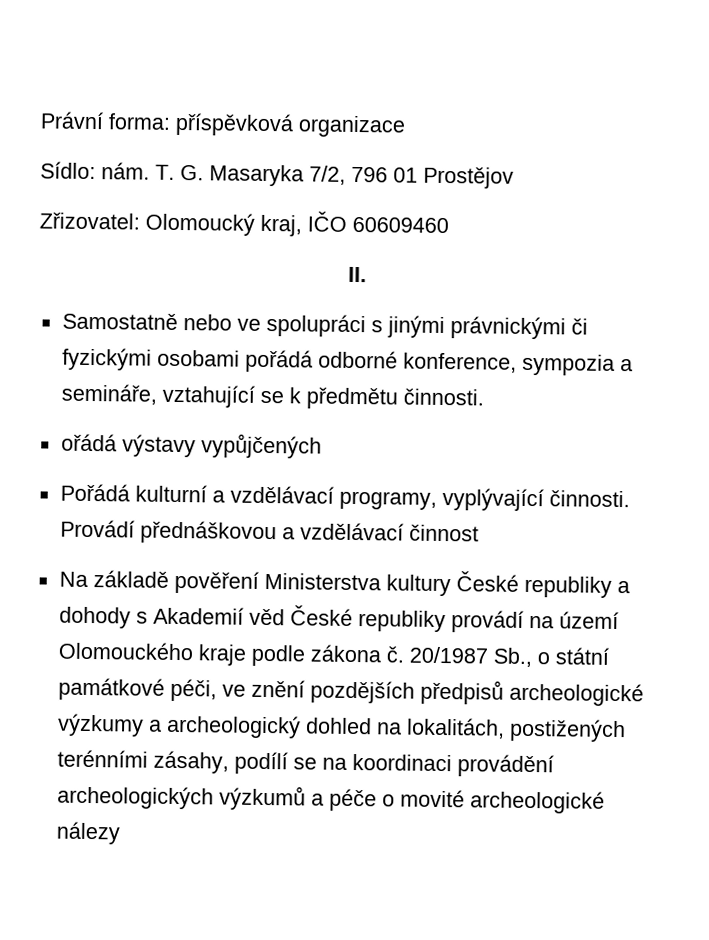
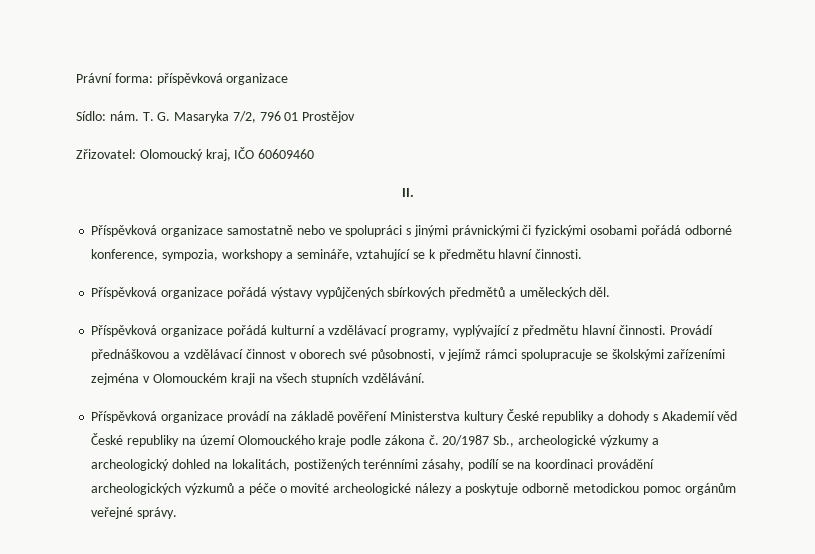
- Samostatně nebo ve spolupráci s jinými právnickými či fyzickými osobami pořádá odborné konference, sympozia a semináře, vztahující se k předmětu činnosti.
+ Příspěvková organizace samostatně nebo ve spolupráci s jinými právnickými či fyzickými osobami pořádá odborné konference, sympozia, workshopy a semináře, vztahující se k předmětu hlavní činnosti.
- ořádá výstavy vypůjčených
- Pořádá kulturní a vzdělávací programy, vyplývající činnosti.
+ Příspěvková organizace pořádá výstavy vypůjčených sbírkových předmětů a uměleckých děl.
+ Příspěvková organizace pořádá kulturní a vzdělávací programy, vyplývající z předmětu hlavní činnosti.
- Provádí přednáškovou a vzdělávací činnost
- Na základě pověření Ministerstva kultury České republiky a dohody s Akademií věd České republiky provádí na území Olomouckého kraje podle zákona č.
+ Provádí přednáškovou a vzdělávací činnost v oborech své působnosti, v jejímž rámci spolupracuje se školskými zařízeními zejména v Olomouckém kraji na všech stupních vzdělávání.
+ Příspěvková organizace provádí na základě pověření Ministerstva kultury České republiky a dohody s Akademií věd České republiky na území Olomouckého kraje podle zákona č.
- 20/1987 Sb., o státní památkové péči, ve znění pozdějších předpisů archeologické výzkumy a archeologický dohled na lokalitách, postižených terénními zásahy, podílí se na koordinaci provádění archeologických výzkumů a péče o movité archeologické nálezy
+ 20/1987 Sb., archeologické výzkumy a archeologický dohled na lokalitách, postižených terénními zásahy, podílí se na koordinaci provádění archeologických výzkumů a péče o movité archeologické nálezy a poskytuje odborně metodickou pomoc orgánům veřejné správy.

